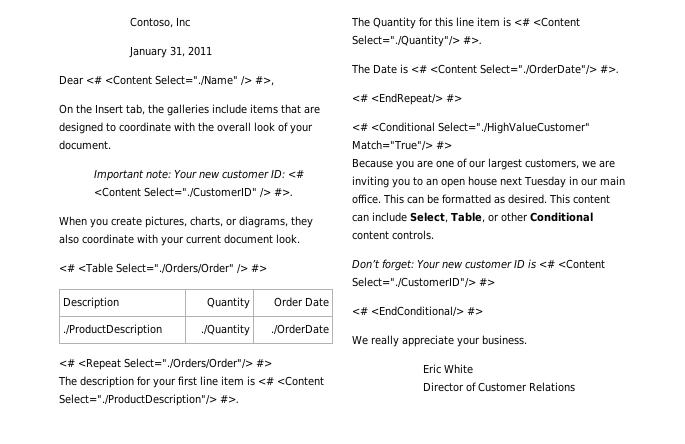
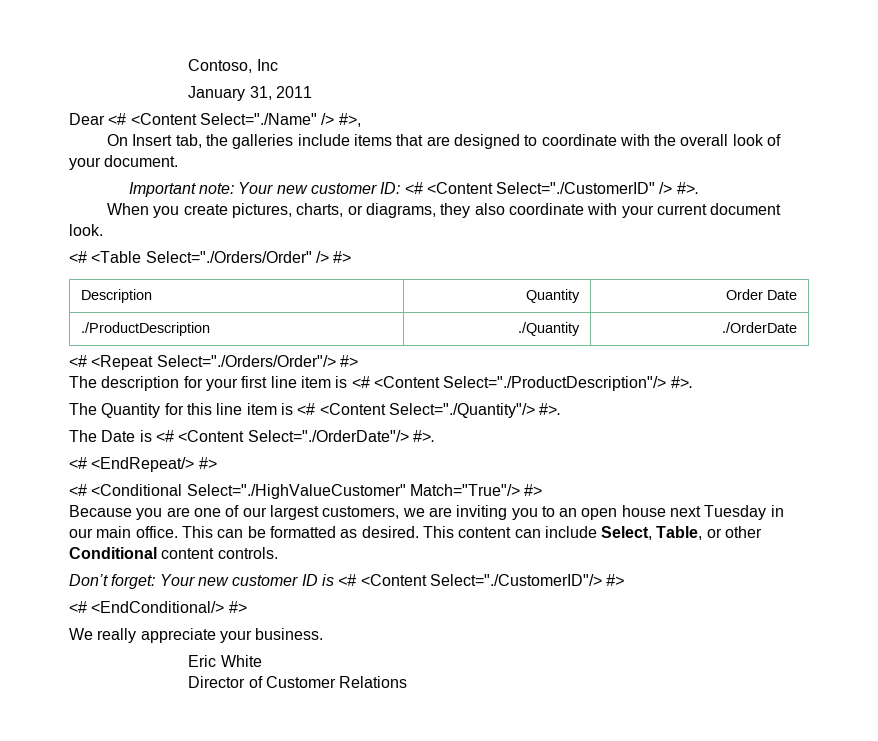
- On the Insert tab, the galleries include items that are designed to coordinate with the overall look of your document.
+ On Insert tab, the galleries include items that are designed to coordinate with the overall look of your document.

